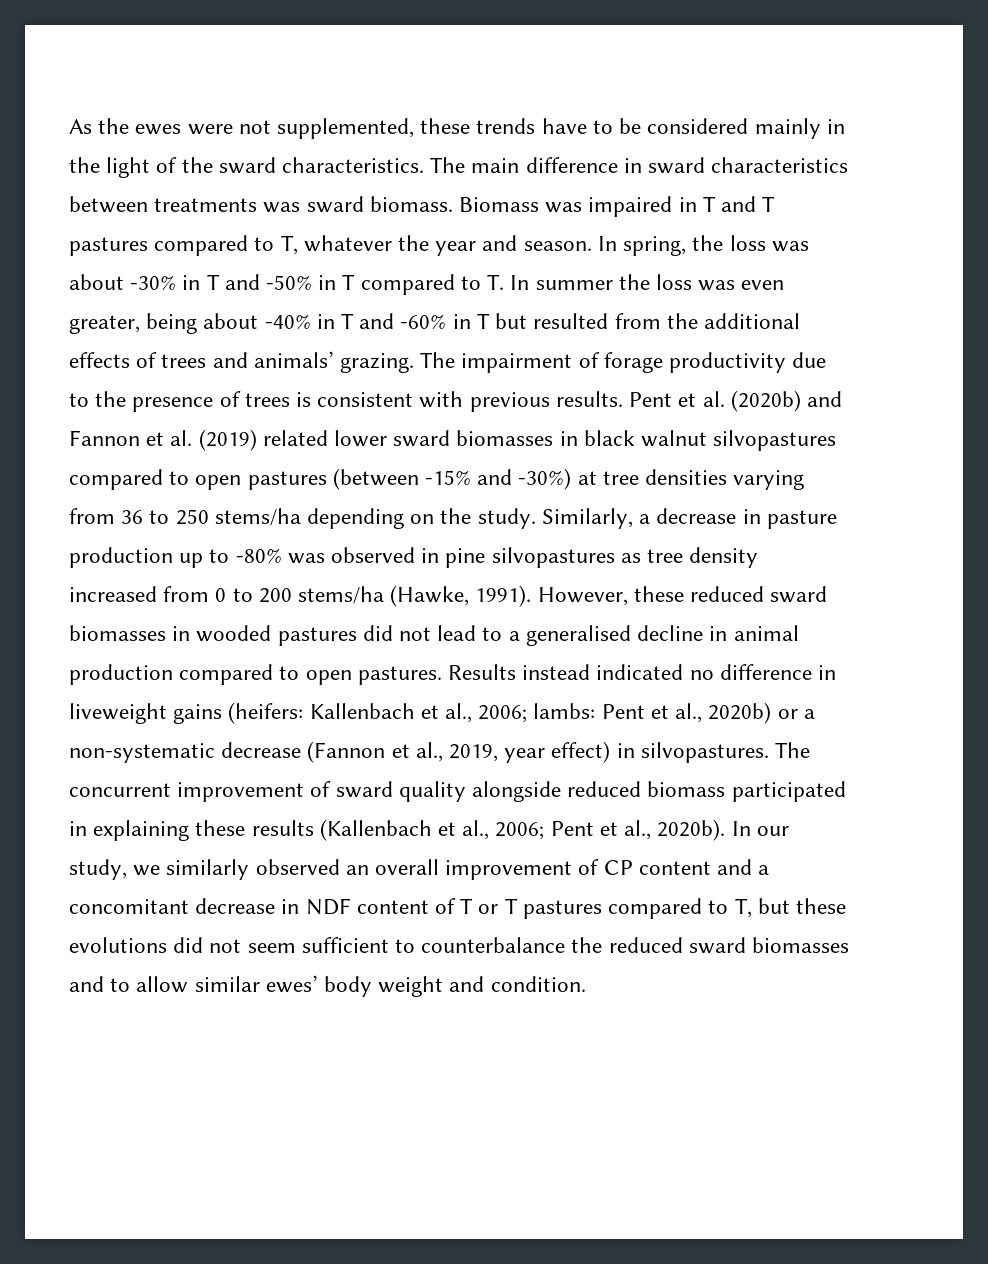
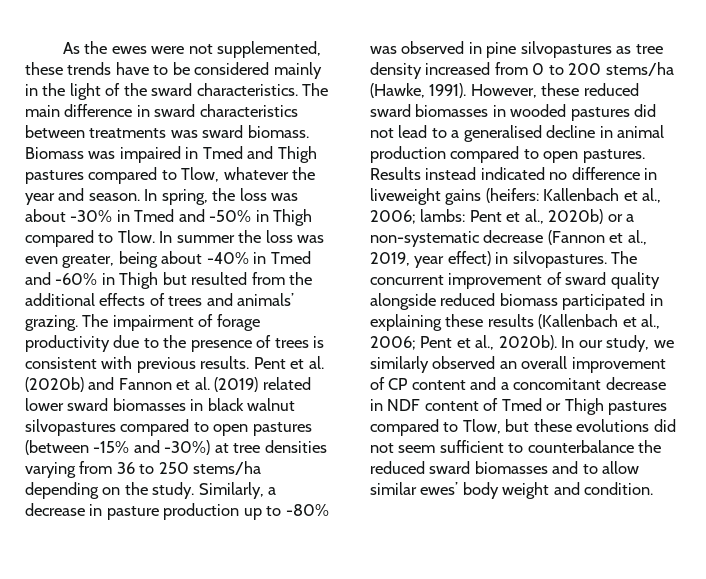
- Biomass was impaired in T and T pastures compared to T, whatever the year and season.
+ Biomass was impaired in Tmed and Thigh pastures compared to Tlow, whatever the year and season.
- In spring, the loss was about -30% in T and -50% in T compared to T. In summer the loss was even greater, being about -40% in T and -60% in T but resulted from the additional effects of trees and animals’ grazing.
+ In spring, the loss was about -30% in Tmed and -50% in Thigh compared to Tlow. In summer the loss was even greater, being about -40% in Tmed and -60% in Thigh but resulted from the additional effects of trees and animals’ grazing.
- In our study, we similarly observed an overall improvement of CP content and a concomitant decrease in NDF content of T or T pastures compared to T, but these evolutions did not seem sufficient to counterbalance the reduced sward biomasses and to allow similar ewes’ body weight and condition.
+ In our study, we similarly observed an overall improvement of CP content and a concomitant decrease in NDF content of Tmed or Thigh pastures compared to Tlow, but these evolutions did not seem sufficient to counterbalance the reduced sward biomasses and to allow similar ewes’ body weight and condition.

